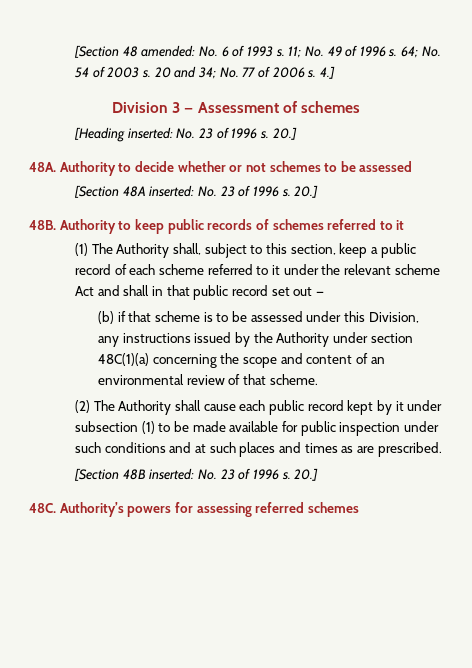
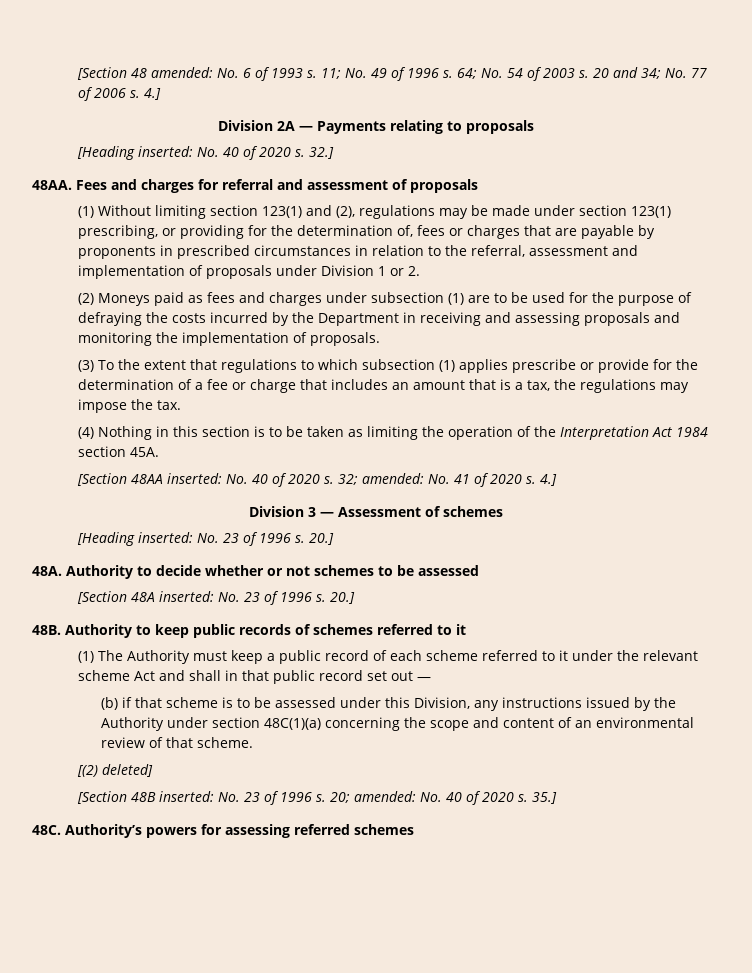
+ Division 2A — Payments relating to proposals
+ [Heading inserted: No. 40 of 2020 s. 32.]
+ 48AA. Fees and charges for referral and assessment of proposals
+ (1) Without limiting section 123(1) and (2), regulations may be made under section 123(1) prescribing, or providing for the determination of, fees or charges that are payable by proponents in prescribed circumstances in relation to the referral, assessment and implementation of proposals under Division 1 or 2.
+ (2) Moneys paid as fees and charges under subsection (1) are to be used for the purpose of defraying the costs incurred by the Department in receiving and assessing proposals and monitoring the implementation of proposals.
+ (3) To the extent that regulations to which subsection (1) applies prescribe or provide for the determination of a fee or charge that includes an amount that is a tax, the regulations may impose the tax.
+ (4) Nothing in this section is to be taken as limiting the operation of the Interpretation Act 1984 section 45A.
+ [Section 48AA inserted: No. 40 of 2020 s. 32; amended: No. 41 of 2020 s. 4.]
- (1) The Authority shall, subject to this section, keep a public record of each scheme referred to it under the relevant scheme Act and shall in that public record set out —
+ (1) The Authority must keep a public record of each scheme referred to it under the relevant scheme Act and shall in that public record set out —
- (2) The Authority shall cause each public record kept by it under subsection (1) to be made available for public inspection under such conditions and at such places and times as are prescribed.
+ [(2) deleted]
- [Section 48B inserted: No. 23 of 1996 s. 20.]
+ [Section 48B inserted: No. 23 of 1996 s. 20; amended: No. 40 of 2020 s. 35.]

